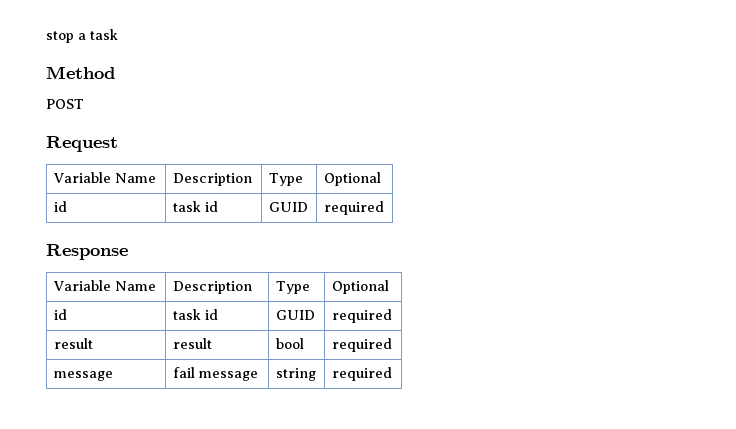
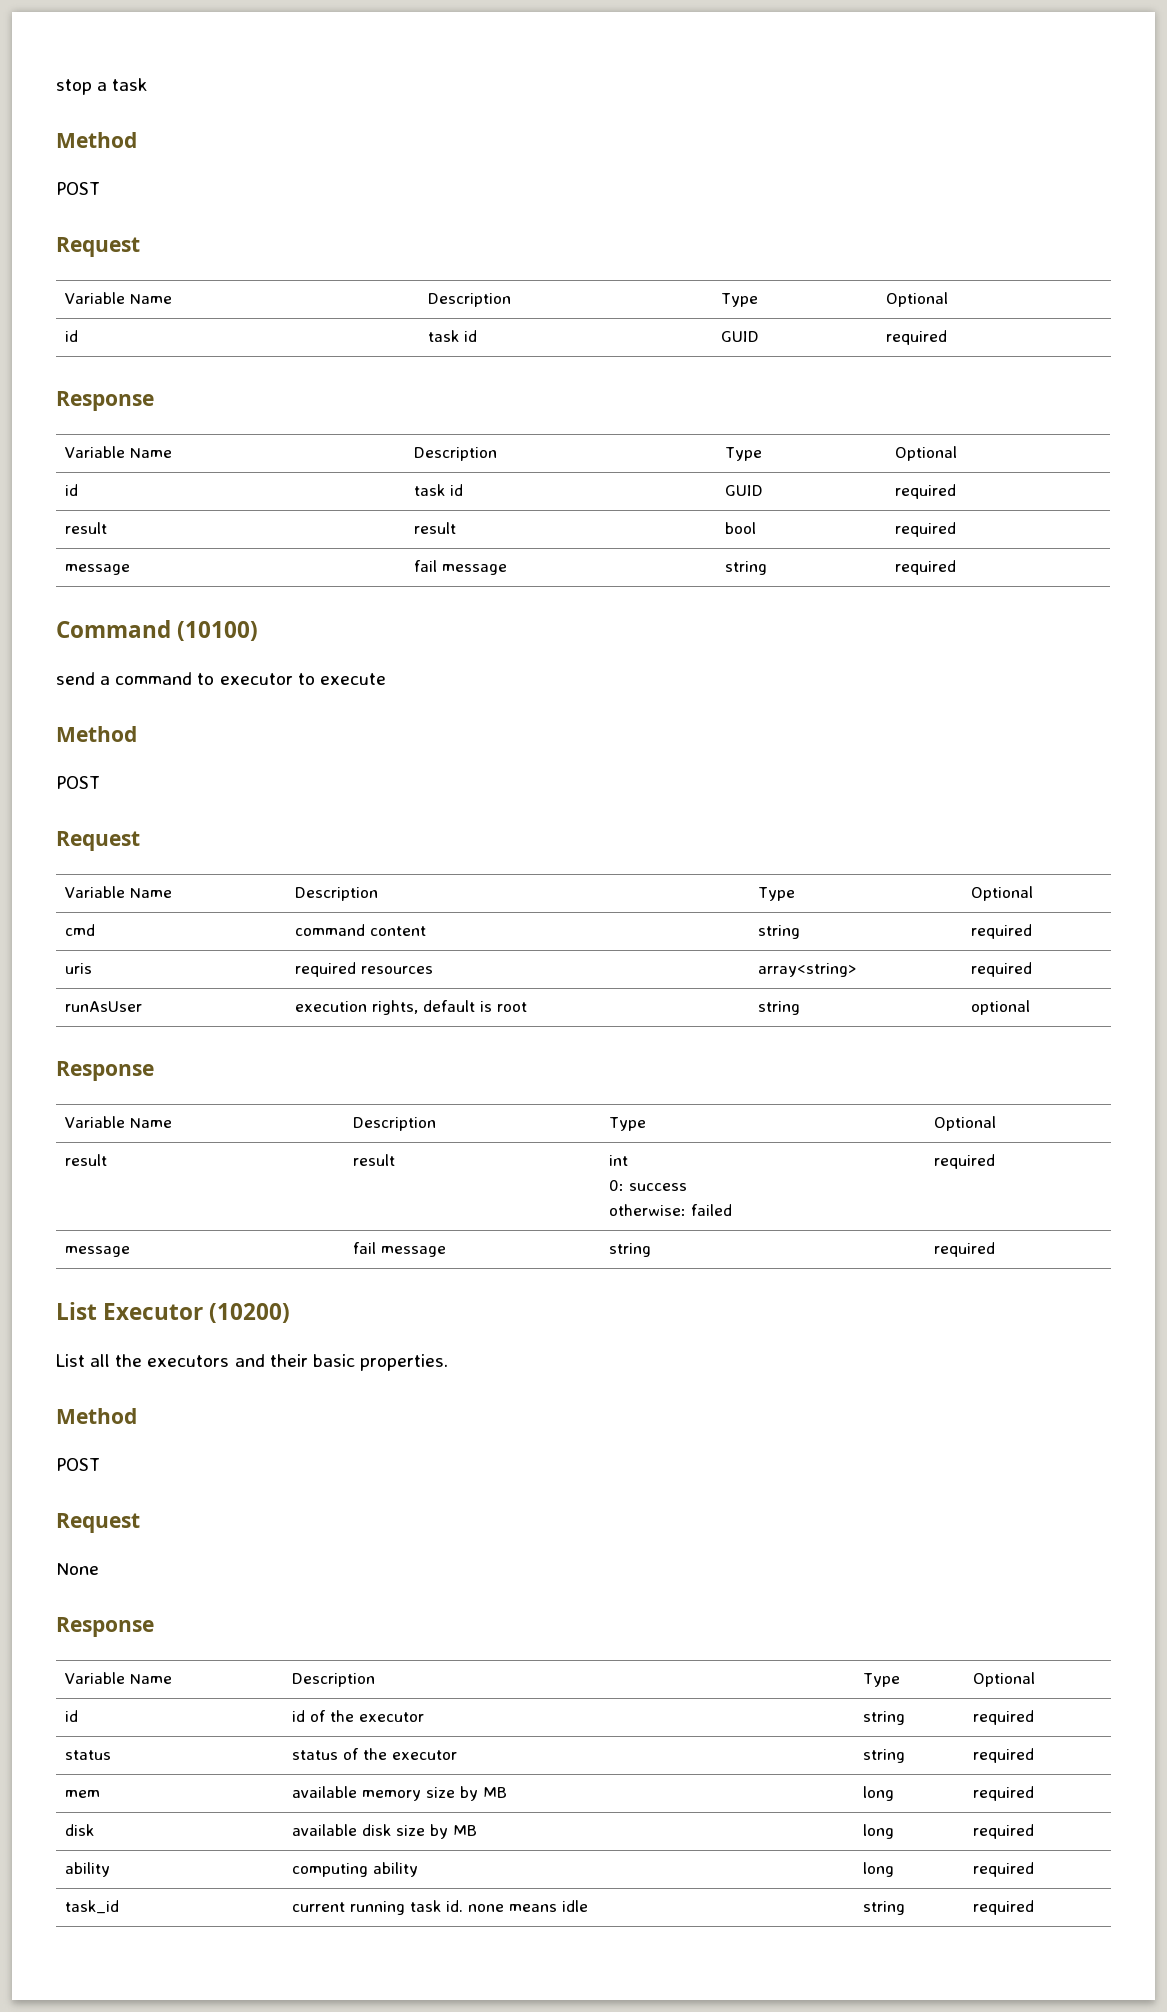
+ Command (10100)
+ send a command to executor to execute
+ Method
+ POST
+ Request
+ Variable Name | Description | Type | Optional
+ cmd | command content | string | required
+ uris | required resources | array<string> | required
+ runAsUser | execution rights, default is root | string | optional
+ Response
+ Variable Name | Description | Type | Optional
+ result | result | int
+ 0: success
+ otherwise: failed | required
+ message | fail message | string | required
+ List Executor (10200)
+ List all the executors and their basic properties.
+ Method
+ POST
+ Request
+ None
+ Response
+ Variable Name | Description | Type | Optional
+ id | id of the executor | string | required
+ status | status of the executor | string | required
+ mem | available memory size by MB | long | required
+ disk | available disk size by MB | long | required
+ ability | computing ability | long | required
+ task_id | current running task id. none means idle | string | required

